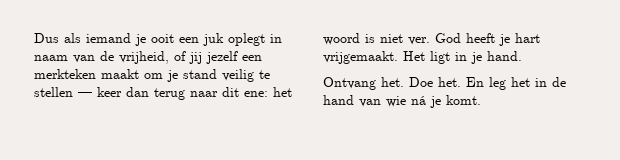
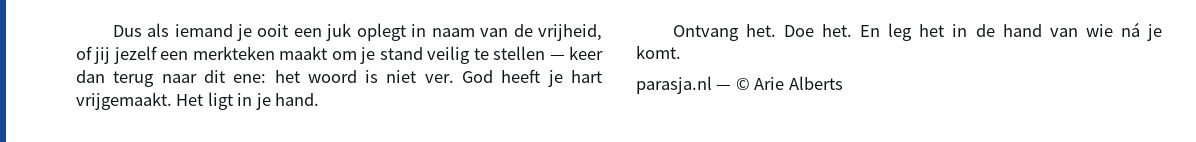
+ parasja.nl — © Arie Alberts

